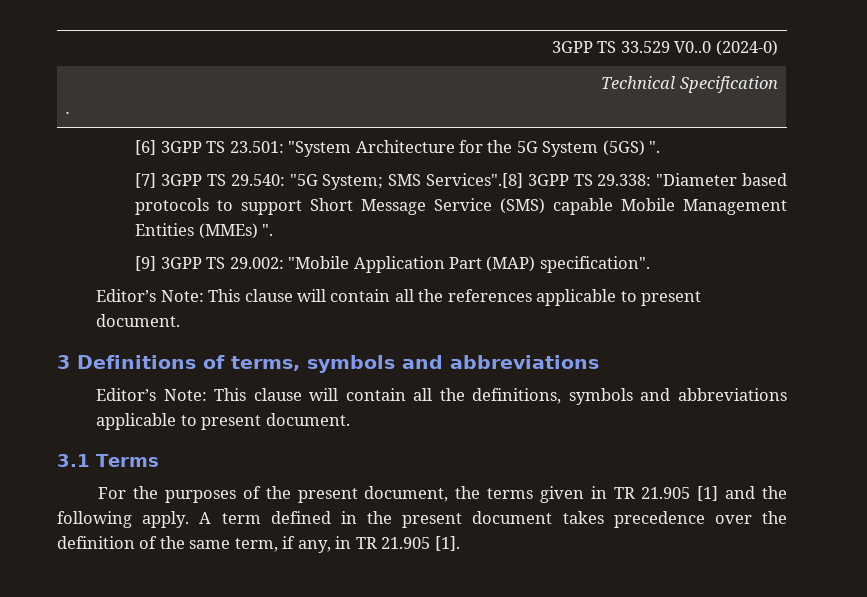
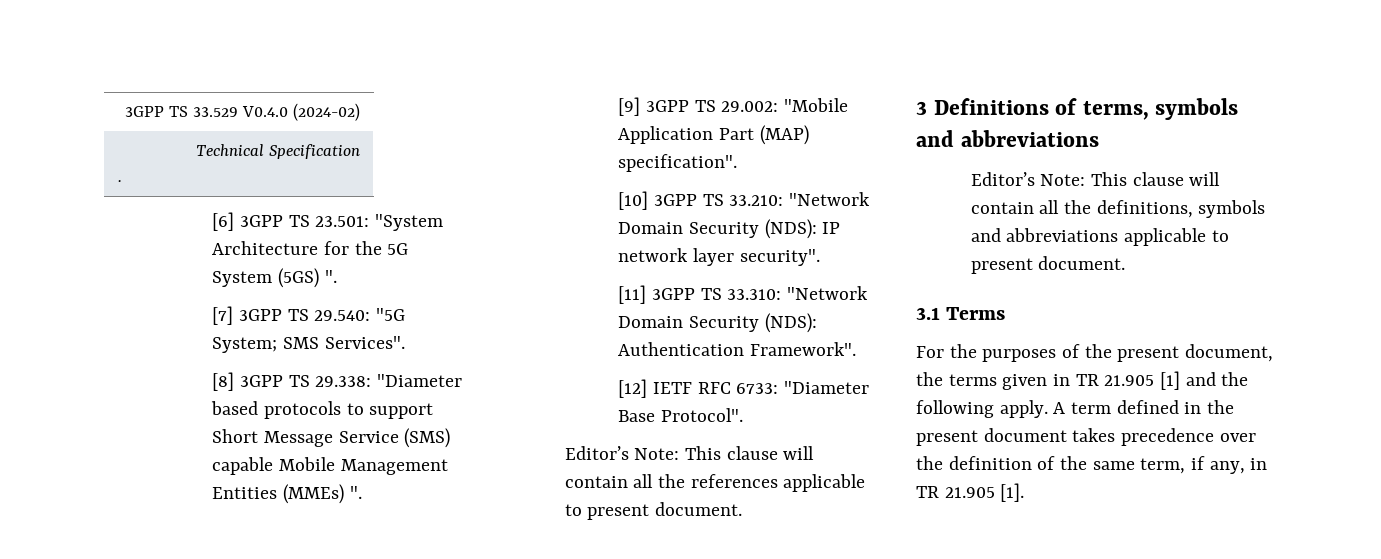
- 3GPP TS 33.529 V0..0 (2024-0)
+ 3GPP TS 33.529 V0.4.0 (2024-02)
- [7] 3GPP TS 29.540: "5G System; SMS Services".[8] 3GPP TS 29.338: "Diameter based protocols to support Short Message Service (SMS) capable Mobile Management Entities (MMEs) ".
+ [7] 3GPP TS 29.540: "5G System; SMS Services".
+ [8] 3GPP TS 29.338: "Diameter based protocols to support Short Message Service (SMS) capable Mobile Management Entities (MMEs) ".
+ [10] 3GPP TS 33.210: "Network Domain Security (NDS): IP network layer security".
+ [11] 3GPP TS 33.310: "Network Domain Security (NDS): Authentication Framework".
+ [12] IETF RFC 6733: "Diameter Base Protocol".

